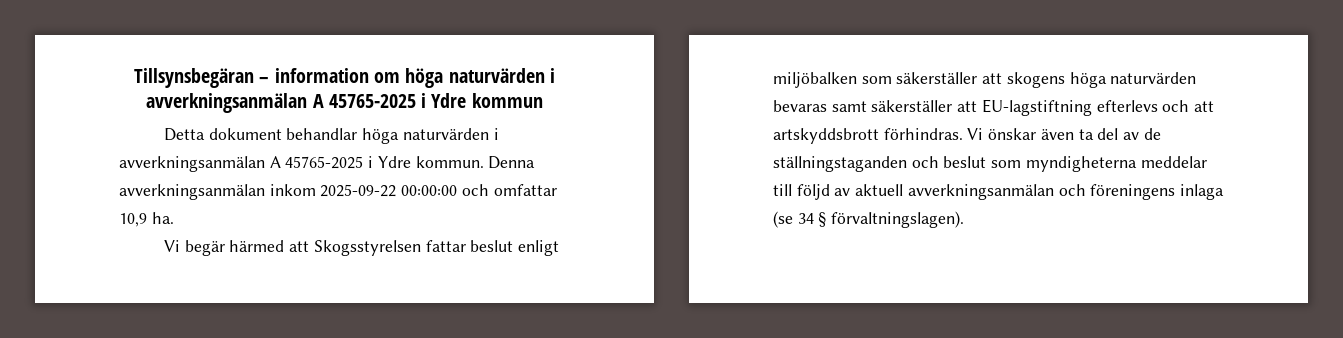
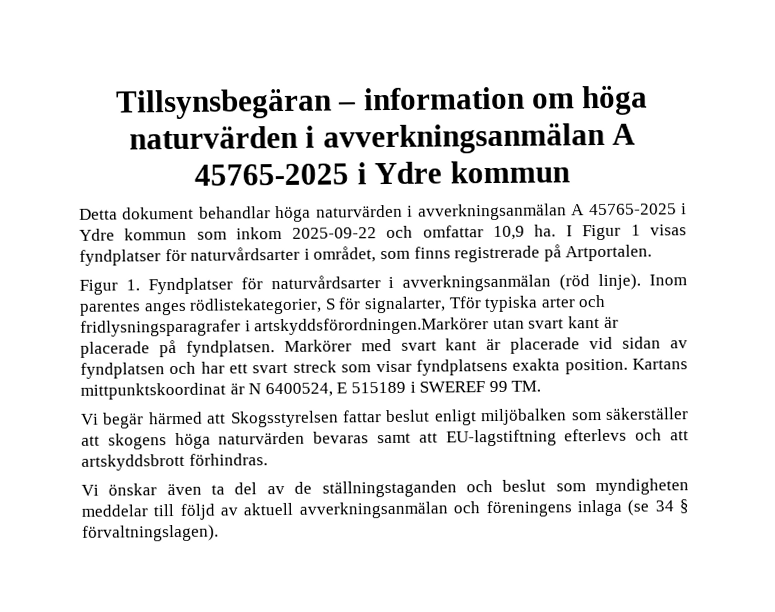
- Detta dokument behandlar höga naturvärden i avverkningsanmälan A 45765-2025 i Ydre kommun. Denna avverkningsanmälan inkom 2025-09-22 00:00:00 och omfattar 10,9 ha.
+ Detta dokument behandlar höga naturvärden i avverkningsanmälan A 45765-2025 i Ydre kommun som inkom 2025-09-22 och omfattar 10,9 ha. I Figur 1 visas fyndplatser för naturvårdsarter i området, som finns registrerade på Artportalen.
+ Figur 1. Fyndplatser för naturvårdsarter i avverkningsanmälan (röd linje). Inom parentes anges rödlistekategorier, S för signalarter, Tför typiska arter och fridlysningsparagrafer i artskyddsförordningen.Markörer utan svart kant är placerade på fyndplatsen. Markörer med svart kant är placerade vid sidan av fyndplatsen och har ett svart streck som visar fyndplatsens exakta position. Kartans mittpunktskoordinat är N 6400524, E 515189 i SWEREF 99 TM.
- Vi begär härmed att Skogsstyrelsen fattar beslut enligt miljöbalken som säkerställer att skogens höga naturvärden bevaras samt säkerställer att EU-lagstiftning efterlevs och att artskyddsbrott förhindras. Vi önskar även ta del av de ställningstaganden och beslut som myndigheterna meddelar till följd av aktuell avverkningsanmälan och föreningens inlaga (se 34 § förvaltningslagen).
+ Vi begär härmed att Skogsstyrelsen fattar beslut enligt miljöbalken som säkerställer att skogens höga naturvärden bevaras samt att EU-lagstiftning efterlevs och att artskyddsbrott förhindras.
+ Vi önskar även ta del av de ställningstaganden och beslut som myndigheten meddelar till följd av aktuell avverkningsanmälan och föreningens inlaga (se 34 § förvaltningslagen).

